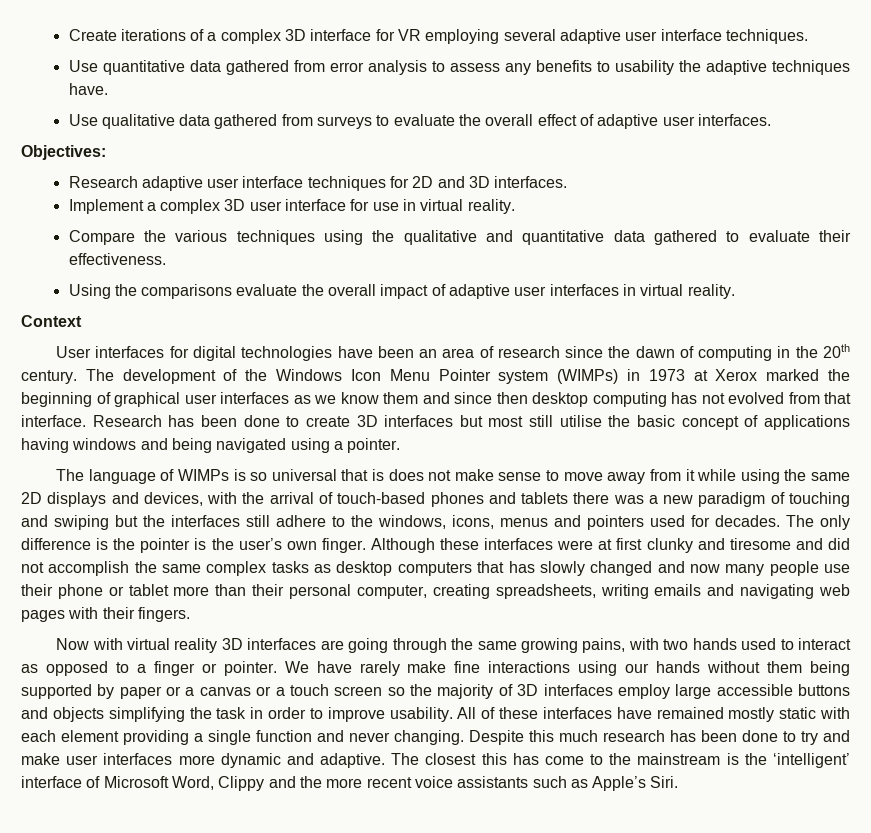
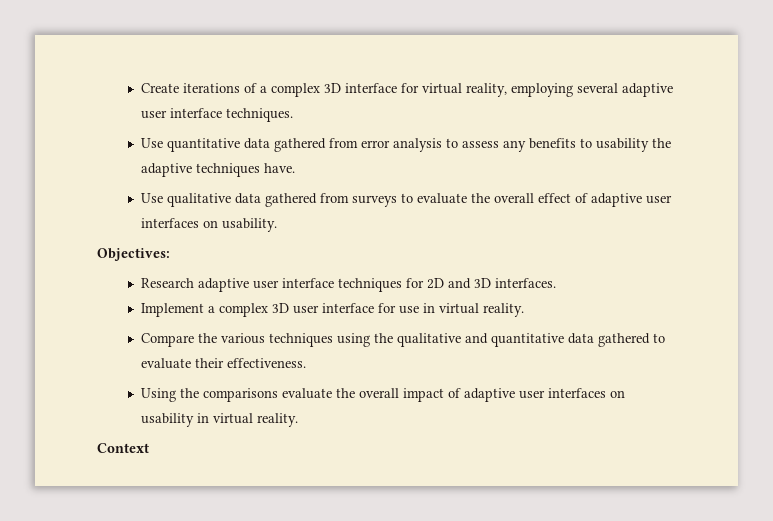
- Create iterations of a complex 3D interface for VR employing several adaptive user interface techniques.
+ Create iterations of a complex 3D interface for virtual reality, employing several adaptive user interface techniques.
- Use qualitative data gathered from surveys to evaluate the overall effect of adaptive user interfaces.
+ Use qualitative data gathered from surveys to evaluate the overall effect of adaptive user interfaces on usability.
- Using the comparisons evaluate the overall impact of adaptive user interfaces in virtual reality.
+ Using the comparisons evaluate the overall impact of adaptive user interfaces on usability in virtual reality.
- User interfaces for digital technologies have been an area of research since the dawn of computing in the 20th century. The development of the Windows Icon Menu Pointer system (WIMPs) in 1973 at Xerox marked the beginning of graphical user interfaces as we know them and since then desktop computing has not evolved from that interface. Research has been done to create 3D interfaces but most still utilise the basic concept of applications having windows and being navigated using a pointer.
- The language of WIMPs is so universal that is does not make sense to move away from it while using the same 2D displays and devices, with the arrival of touch-based phones and tablets there was a new paradigm of touching and swiping but the interfaces still adhere to the windows, icons, menus and pointers used for decades. The only difference is the pointer is the user’s own finger. Although these interfaces were at first clunky and tiresome and did not accomplish the same complex tasks as desktop computers that has slowly changed and now many people use their phone or tablet more than their personal computer, creating spreadsheets, writing emails and navigating web pages with their fingers.
- Now with virtual reality 3D interfaces are going through the same growing pains, with two hands used to interact as opposed to a finger or pointer. We have rarely make fine interactions using our hands without them being supported by paper or a canvas or a touch screen so the majority of 3D interfaces employ large accessible buttons and objects simplifying the task in order to improve usability. All of these interfaces have remained mostly static with each element providing a single function and never changing. Despite this much research has been done to try and make user interfaces more dynamic and adaptive. The closest this has come to the mainstream is the ‘intelligent’ interface of Microsoft Word, Clippy and the more recent voice assistants such as Apple’s Siri.

